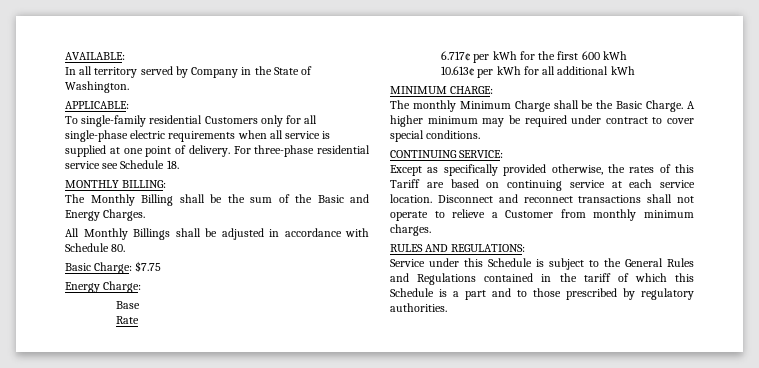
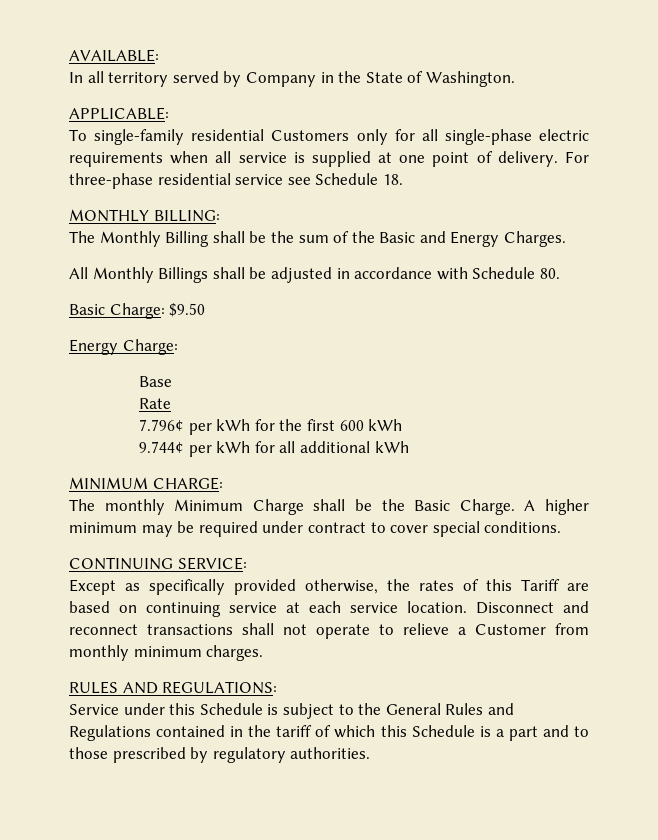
- Basic Charge: $7.75
+ Basic Charge: $9.50
- 6.717¢ per kWh for the first 600 kWh
+ 7.796¢ per kWh for the first 600 kWh
- 10.613¢ per kWh for all additional kWh
+ 9.744¢ per kWh for all additional kWh

